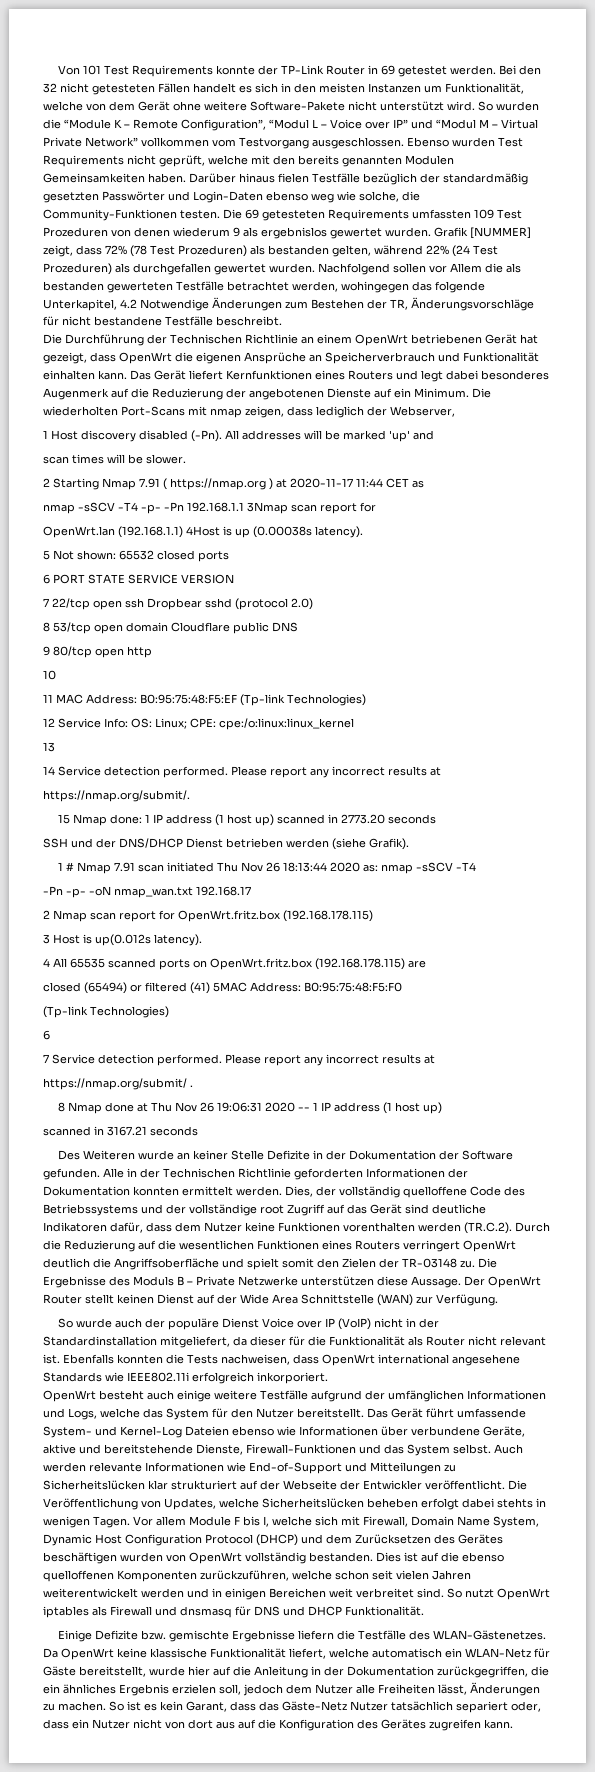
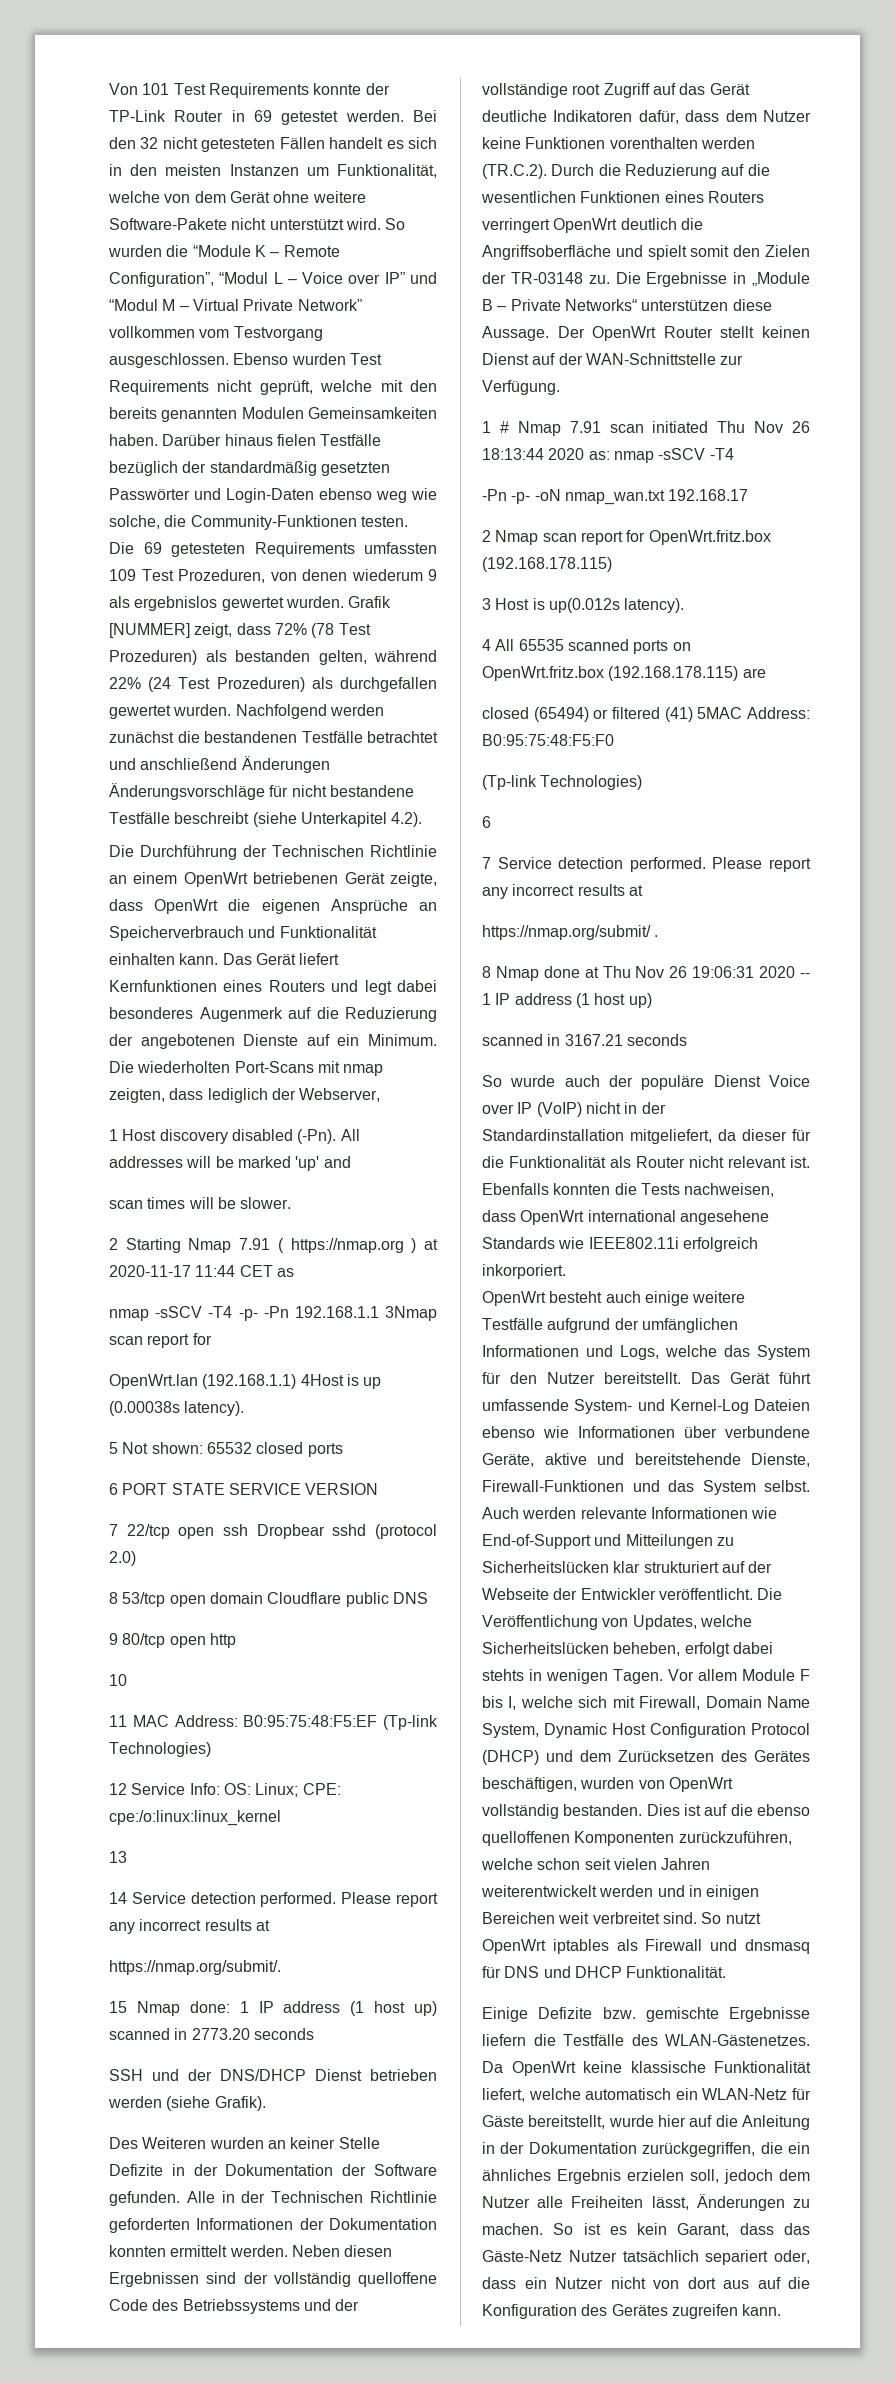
- Die 69 getesteten Requirements umfassten 109 Test Prozeduren von denen wiederum 9 als ergebnislos gewertet wurden.
+ Die 69 getesteten Requirements umfassten 109 Test Prozeduren, von denen wiederum 9 als ergebnislos gewertet wurden.
- Nachfolgend sollen vor Allem die als bestanden gewerteten Testfälle betrachtet werden, wohingegen das folgende Unterkapitel, 4.2 Notwendige Änderungen zum Bestehen der TR, Änderungsvorschläge für nicht bestandene Testfälle beschreibt.
+ Nachfolgend werden zunächst die bestandenen Testfälle betrachtet und anschließend Änderungen Änderungsvorschläge für nicht bestandene Testfälle beschreibt (siehe Unterkapitel 4.2).
- Die Durchführung der Technischen Richtlinie an einem OpenWrt betriebenen Gerät hat gezeigt, dass OpenWrt die eigenen Ansprüche an Speicherverbrauch und Funktionalität einhalten kann.
+ Die Durchführung der Technischen Richtlinie an einem OpenWrt betriebenen Gerät zeigte, dass OpenWrt die eigenen Ansprüche an Speicherverbrauch und Funktionalität einhalten kann.
- Die wiederholten Port-Scans mit nmap zeigen, dass lediglich der Webserver,
+ Die wiederholten Port-Scans mit nmap zeigten, dass lediglich der Webserver,
+ Des Weiteren wurden an keiner Stelle Defizite in der Dokumentation der Software gefunden. Alle in der Technischen Richtlinie geforderten Informationen der Dokumentation konnten ermittelt werden. Neben diesen Ergebnissen sind der vollständig quelloffene Code des Betriebssystems und der vollständige root Zugriff auf das Gerät deutliche Indikatoren dafür, dass dem Nutzer keine Funktionen vorenthalten werden (TR.C.2). Durch die Reduzierung auf die wesentlichen Funktionen eines Routers verringert OpenWrt deutlich die Angriffsoberfläche und spielt somit den Zielen der TR-03148 zu. Die Ergebnisse in „Module B – Private Networks“ unterstützen diese Aussage. Der OpenWrt Router stellt keinen Dienst auf der WAN-Schnittstelle zur Verfügung.
- Des Weiteren wurde an keiner Stelle Defizite in der Dokumentation der Software gefunden. Alle in der Technischen Richtlinie geforderten Informationen der Dokumentation konnten ermittelt werden. Dies, der vollständig quelloffene Code des Betriebssystems und der vollständige root Zugriff auf das Gerät sind deutliche Indikatoren dafür, dass dem Nutzer keine Funktionen vorenthalten werden (TR.C.2). Durch die Reduzierung auf die wesentlichen Funktionen eines Routers verringert OpenWrt deutlich die Angriffsoberfläche und spielt somit den Zielen der TR-03148 zu. Die Ergebnisse des Moduls B – Private Netzwerke unterstützen diese Aussage. Der OpenWrt Router stellt keinen Dienst auf der Wide Area Schnittstelle (WAN) zur Verfügung.
- Die Veröffentlichung von Updates, welche Sicherheitslücken beheben erfolgt dabei stehts in wenigen Tagen.
+ Die Veröffentlichung von Updates, welche Sicherheitslücken beheben, erfolgt dabei stehts in wenigen Tagen.
- Vor allem Module F bis I, welche sich mit Firewall, Domain Name System, Dynamic Host Configuration Protocol (DHCP) und dem Zurücksetzen des Gerätes beschäftigen wurden von OpenWrt vollständig bestanden.
+ Vor allem Module F bis I, welche sich mit Firewall, Domain Name System, Dynamic Host Configuration Protocol (DHCP) und dem Zurücksetzen des Gerätes beschäftigen, wurden von OpenWrt vollständig bestanden.

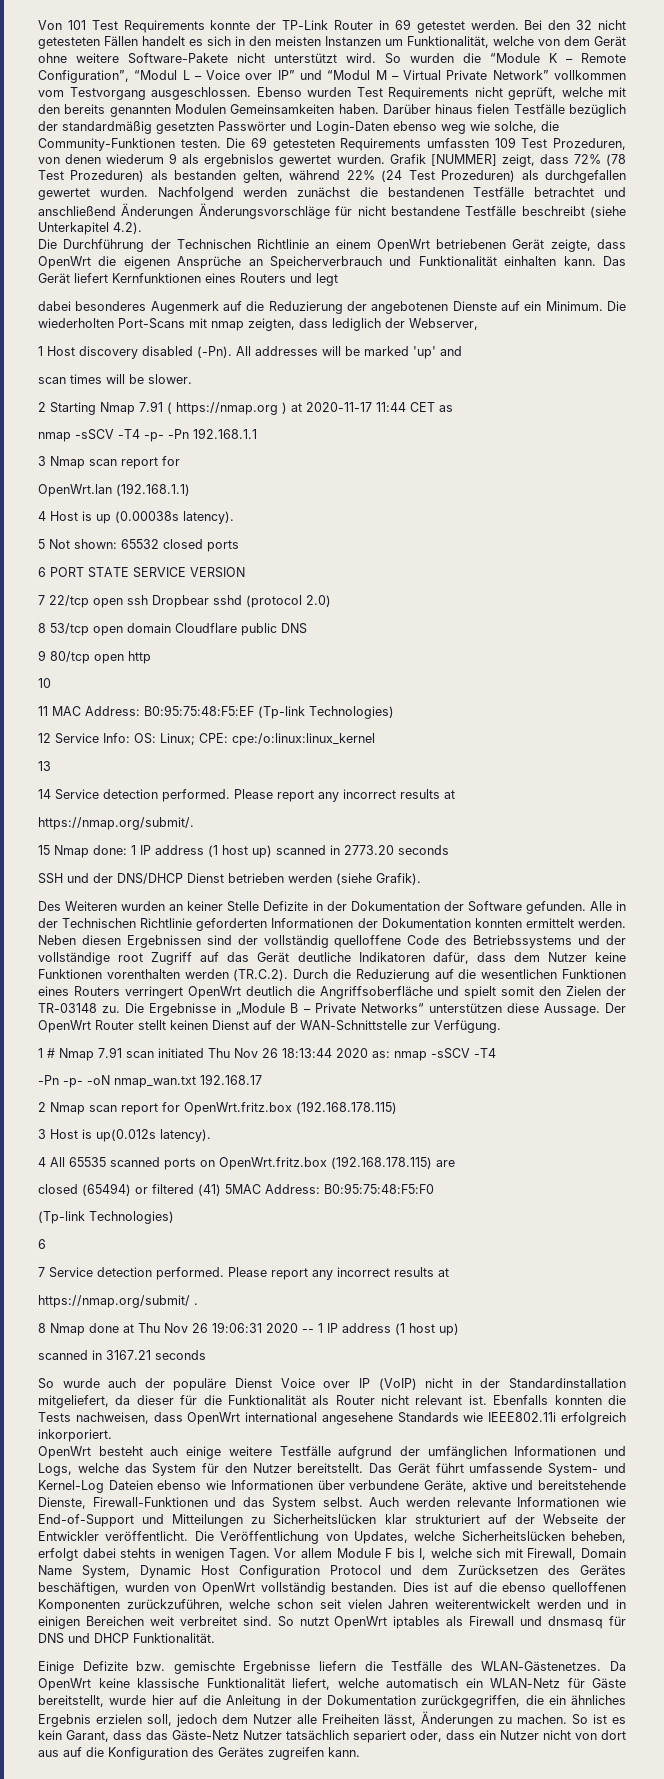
- Das Gerät liefert Kernfunktionen eines Routers und legt dabei besonderes Augenmerk auf die Reduzierung der angebotenen Dienste auf ein Minimum.
+ Das Gerät liefert Kernfunktionen eines Routers und legt
+ dabei besonderes Augenmerk auf die Reduzierung der angebotenen Dienste auf ein Minimum.
- nmap -sSCV -T4 -p- -Pn 192.168.1.1 3Nmap scan report for
+ nmap -sSCV -T4 -p- -Pn 192.168.1.1
+ 3 Nmap scan report for
- OpenWrt.lan (192.168.1.1) 4Host is up (0.00038s latency).
+ OpenWrt.lan (192.168.1.1)
+ 4 Host is up (0.00038s latency).
- Vor allem Module F bis I, welche sich mit Firewall, Domain Name System, Dynamic Host Configuration Protocol (DHCP) und dem Zurücksetzen des Gerätes beschäftigen, wurden von OpenWrt vollständig bestanden.
+ Vor allem Module F bis I, welche sich mit Firewall, Domain Name System, Dynamic Host Configuration Protocol und dem Zurücksetzen des Gerätes beschäftigen, wurden von OpenWrt vollständig bestanden.

